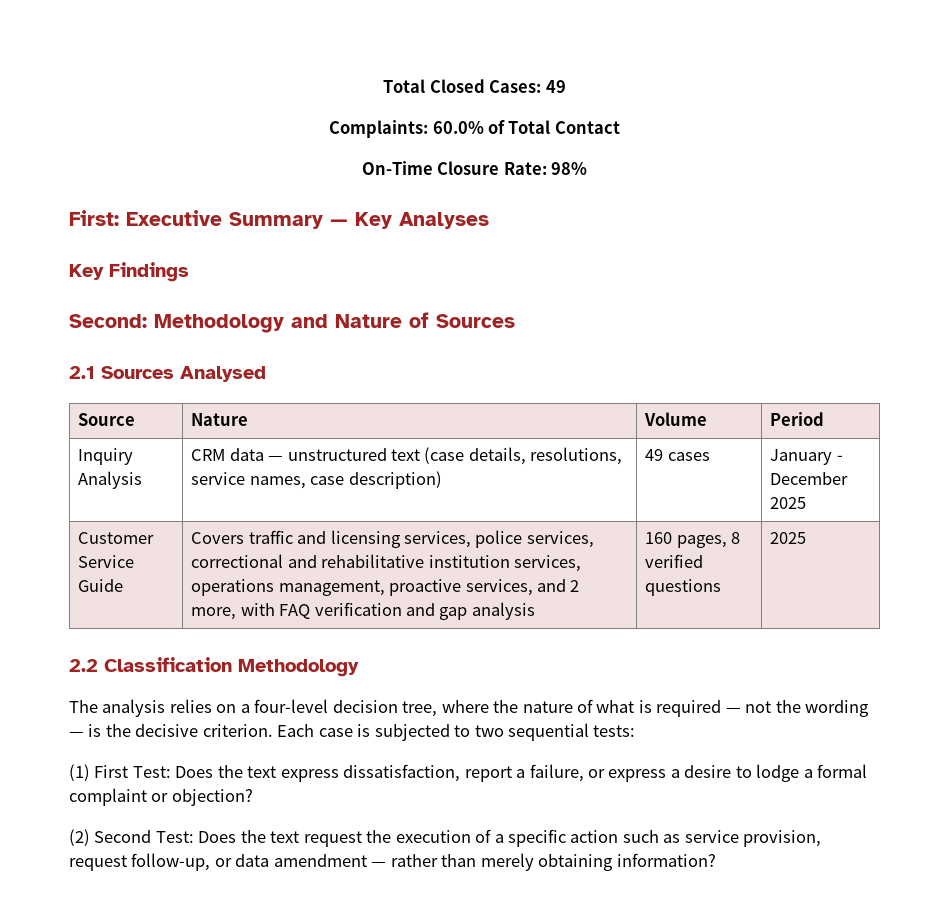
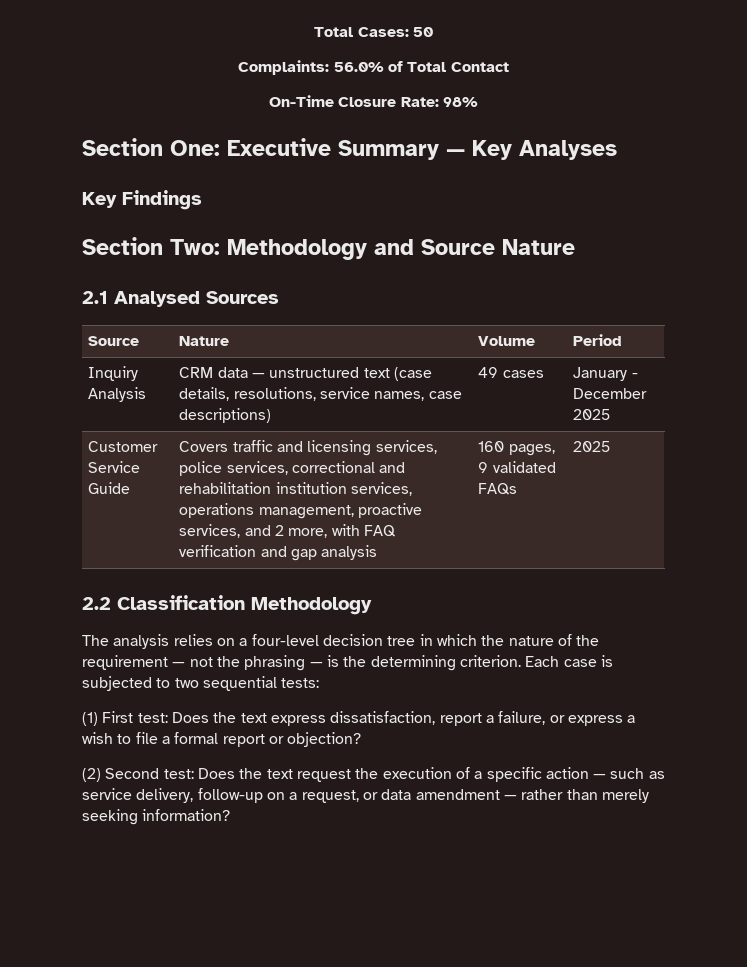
- Total Closed Cases: 49
+ Total Cases: 50
- Complaints: 60.0% of Total Contact
+ Complaints: 56.0% of Total Contact
- First: Executive Summary — Key Analyses
+ Section One: Executive Summary — Key Analyses
- Second: Methodology and Nature of Sources
+ Section Two: Methodology and Source Nature
- 2.1 Sources Analysed
+ 2.1 Analysed Sources
- Inquiry Analysis | CRM data — unstructured text (case details, resolutions, service names, case description) | 49 cases | January - December 2025
+ Inquiry Analysis | CRM data — unstructured text (case details, resolutions, service names, case descriptions) | 49 cases | January - December 2025
- Customer Service Guide | Covers traffic and licensing services, police services, correctional and rehabilitative institution services, operations management, proactive services, and 2 more, with FAQ verification and gap analysis | 160 pages, 8 verified questions | 2025
+ Customer Service Guide | Covers traffic and licensing services, police services, correctional and rehabilitation institution services, operations management, proactive services, and 2 more, with FAQ verification and gap analysis | 160 pages, 9 validated FAQs | 2025
- The analysis relies on a four-level decision tree, where the nature of what is required — not the wording — is the decisive criterion.
+ The analysis relies on a four-level decision tree in which the nature of the requirement — not the phrasing — is the determining criterion.
- (1) First Test: Does the text express dissatisfaction, report a failure, or express a desire to lodge a formal complaint or objection?
+ (1) First test: Does the text express dissatisfaction, report a failure, or express a wish to file a formal report or objection?
- (2) Second Test: Does the text request the execution of a specific action such as service provision, request follow-up, or data amendment — rather than merely obtaining information?
+ (2) Second test: Does the text request the execution of a specific action — such as service delivery, follow-up on a request, or data amendment — rather than merely seeking information?

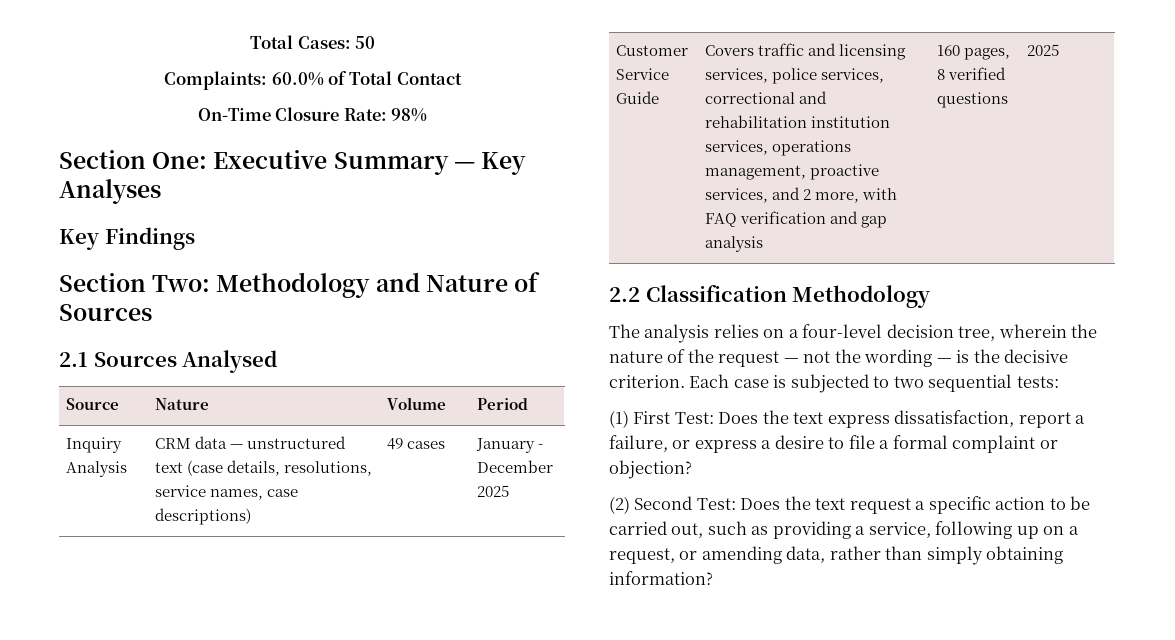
- Complaints: 56.0% of Total Contact
+ Complaints: 60.0% of Total Contact
- Section Two: Methodology and Source Nature
+ Section Two: Methodology and Nature of Sources
- 2.1 Analysed Sources
+ 2.1 Sources Analysed
- Customer Service Guide | Covers traffic and licensing services, police services, correctional and rehabilitation institution services, operations management, proactive services, and 2 more, with FAQ verification and gap analysis | 160 pages, 9 validated FAQs | 2025
+ Customer Service Guide | Covers traffic and licensing services, police services, correctional and rehabilitation institution services, operations management, proactive services, and 2 more, with FAQ verification and gap analysis | 160 pages, 8 verified questions | 2025
- The analysis relies on a four-level decision tree in which the nature of the requirement — not the phrasing — is the determining criterion.
+ The analysis relies on a four-level decision tree, wherein the nature of the request — not the wording — is the decisive criterion.
- (1) First test: Does the text express dissatisfaction, report a failure, or express a wish to file a formal report or objection?
+ (1) First Test: Does the text express dissatisfaction, report a failure, or express a desire to file a formal complaint or objection?
- (2) Second test: Does the text request the execution of a specific action — such as service delivery, follow-up on a request, or data amendment — rather than merely seeking information?
+ (2) Second Test: Does the text request a specific action to be carried out, such as providing a service, following up on a request, or amending data, rather than simply obtaining information?

